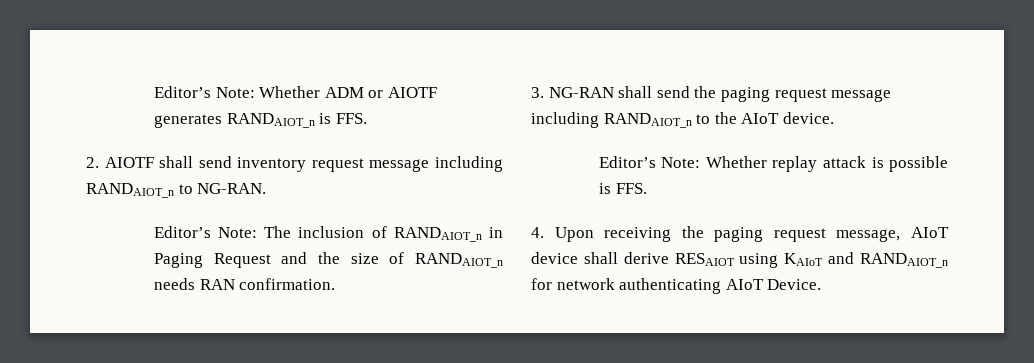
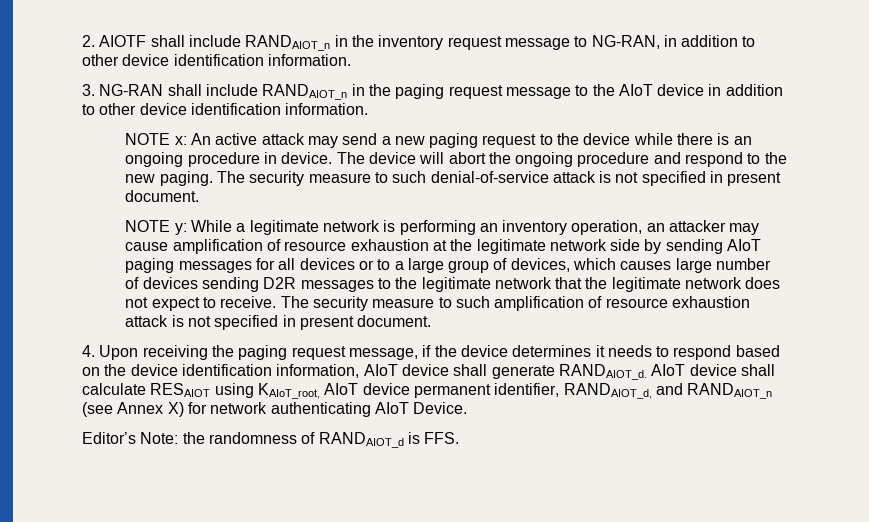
- Editor’s Note: Whether ADM or AIOTF generates RANDAIOT_n is FFS.
- 2. AIOTF shall send inventory request message including RANDAIOT_n to NG-RAN.
- Editor’s Note: The inclusion of RANDAIOT_n in Paging Request and the size of RANDAIOT_n needs RAN confirmation.
+ 2. AIOTF shall include RANDAIOT_n in the inventory request message to NG-RAN, in addition to other device identification information.
- 3. NG-RAN shall send the paging request message including RANDAIOT_n to the AIoT device.
- Editor’s Note: Whether replay attack is possible is FFS.
+ 3. NG-RAN shall include RANDAIOT_n in the paging request message to the AIoT device in addition to other device identification information.
+ NOTE x: An active attack may send a new paging request to the device while there is an ongoing procedure in device. The device will abort the ongoing procedure and respond to the new paging. The security measure to such denial-of-service attack is not specified in present document.
+ NOTE y: While a legitimate network is performing an inventory operation, an attacker may cause amplification of resource exhaustion at the legitimate network side by sending AIoT paging messages for all devices or to a large group of devices, which causes large number of devices sending D2R messages to the legitimate network that the legitimate network does not expect to receive. The security measure to such amplification of resource exhaustion attack is not specified in present document.
- 4. Upon receiving the paging request message, AIoT device shall derive RESAIOT using KAIoT and RANDAIOT_n for network authenticating AIoT Device.
+ 4. Upon receiving the paging request message, if the device determines it needs to respond based on the device identification information, AIoT device shall generate RANDAIOT_d. AIoT device shall calculate RESAIOT using KAIoT_root, AIoT device permanent identifier, RANDAIOT_d, and RANDAIOT_n (see Annex X) for network authenticating AIoT Device.
+ Editor’s Note: the randomness of RANDAIOT_d is FFS.

